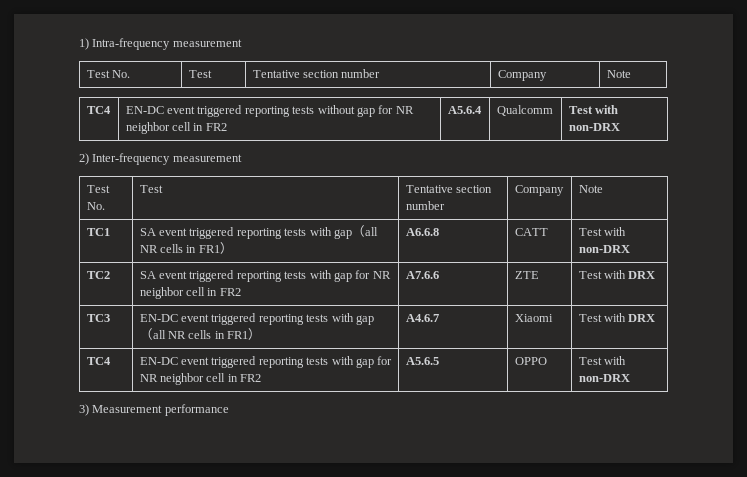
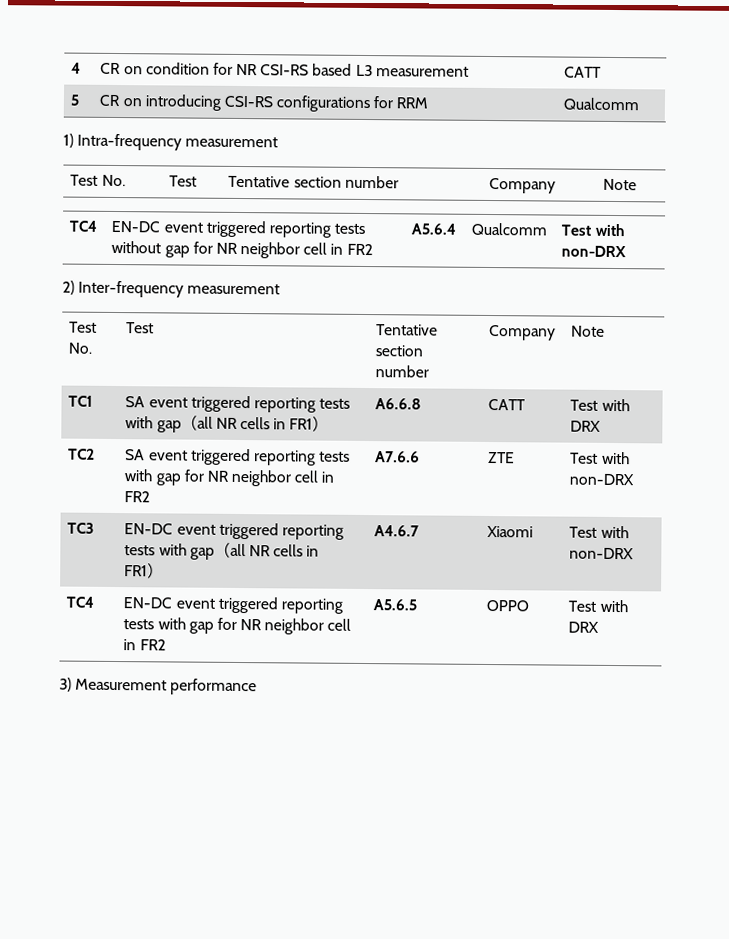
+ 4 | CR on condition for NR CSI-RS based L3 measurement | CATT
+ 5 | CR on introducing CSI-RS configurations for RRM | Qualcomm
- TC1 | SA event triggered reporting tests with gap（all NR cells in FR1） | A6.6.8 | CATT | Test with non-DRX
+ TC1 | SA event triggered reporting tests with gap（all NR cells in FR1） | A6.6.8 | CATT | Test with DRX
- TC2 | SA event triggered reporting tests with gap for NR neighbor cell in FR2 | A7.6.6 | ZTE | Test with DRX
+ TC2 | SA event triggered reporting tests with gap for NR neighbor cell in FR2 | A7.6.6 | ZTE | Test with non-DRX
- TC3 | EN-DC event triggered reporting tests with gap（all NR cells in FR1） | A4.6.7 | Xiaomi | Test with DRX
+ TC3 | EN-DC event triggered reporting tests with gap（all NR cells in FR1） | A4.6.7 | Xiaomi | Test with non-DRX
- TC4 | EN-DC event triggered reporting tests with gap for NR neighbor cell in FR2 | A5.6.5 | OPPO | Test with non-DRX
+ TC4 | EN-DC event triggered reporting tests with gap for NR neighbor cell in FR2 | A5.6.5 | OPPO | Test with DRX

